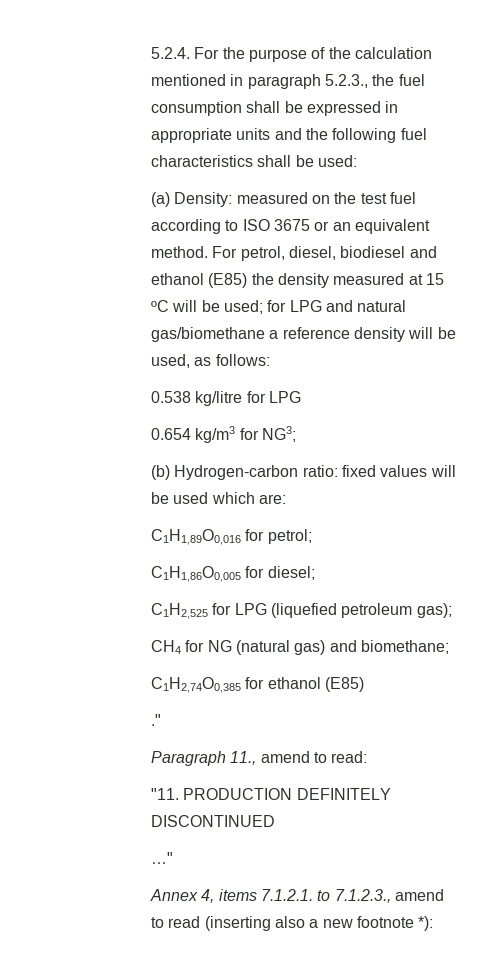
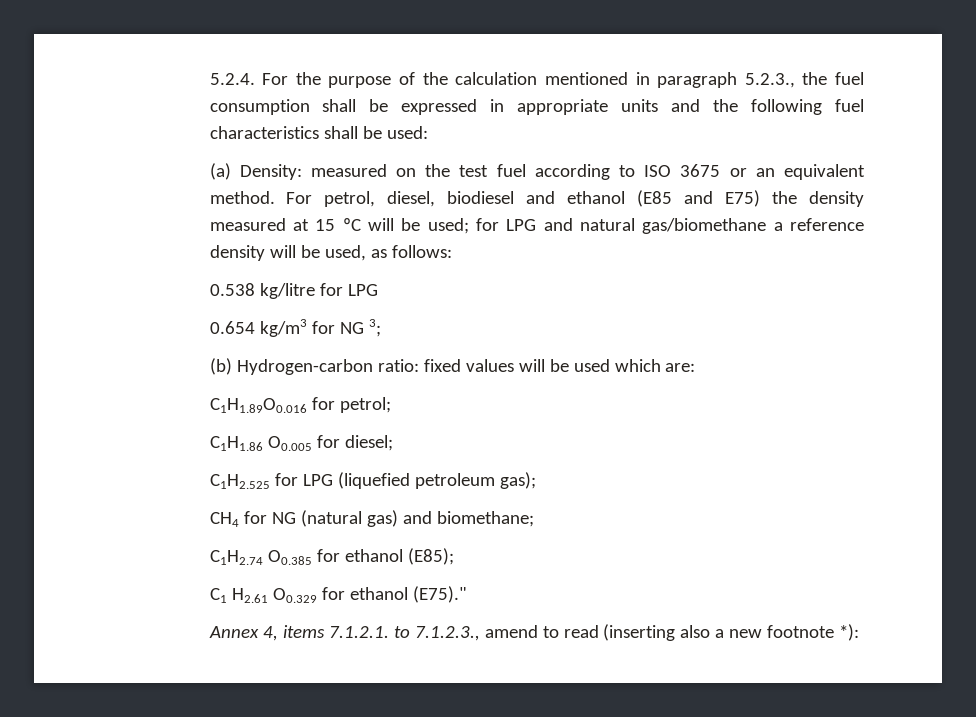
- For petrol, diesel, biodiesel and ethanol (E85) the density measured at 15 ºC will be used; for LPG and natural gas/biomethane a reference density will be used, as follows:
+ For petrol, diesel, biodiesel and ethanol (E85 and E75) the density measured at 15 ºC will be used; for LPG and natural gas/biomethane a reference density will be used, as follows:
- 0.654 kg/m3 for NG3;
+ 0.654 kg/m3 for NG 3;
- C1H1,89O0,016 for petrol;
+ C1H1.89O0.016 for petrol;
- C1H1,86O0,005 for diesel;
+ C1H1.86 O0.005 for diesel;
- C1H2,525 for LPG (liquefied petroleum gas);
+ C1H2.525 for LPG (liquefied petroleum gas);
- C1H2,74O0,385 for ethanol (E85)
- ."
- Paragraph 11., amend to read:
- "11. PRODUCTION DEFINITELY DISCONTINUED
- …"
+ C1H2.74 O0.385 for ethanol (E85);
+ C1 H2.61 O0.329 for ethanol (E75)."

